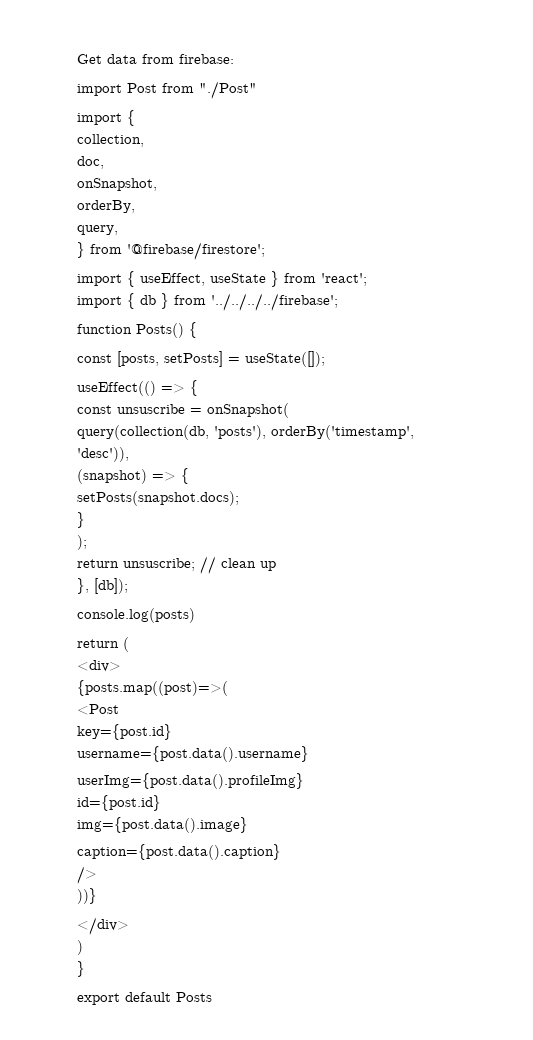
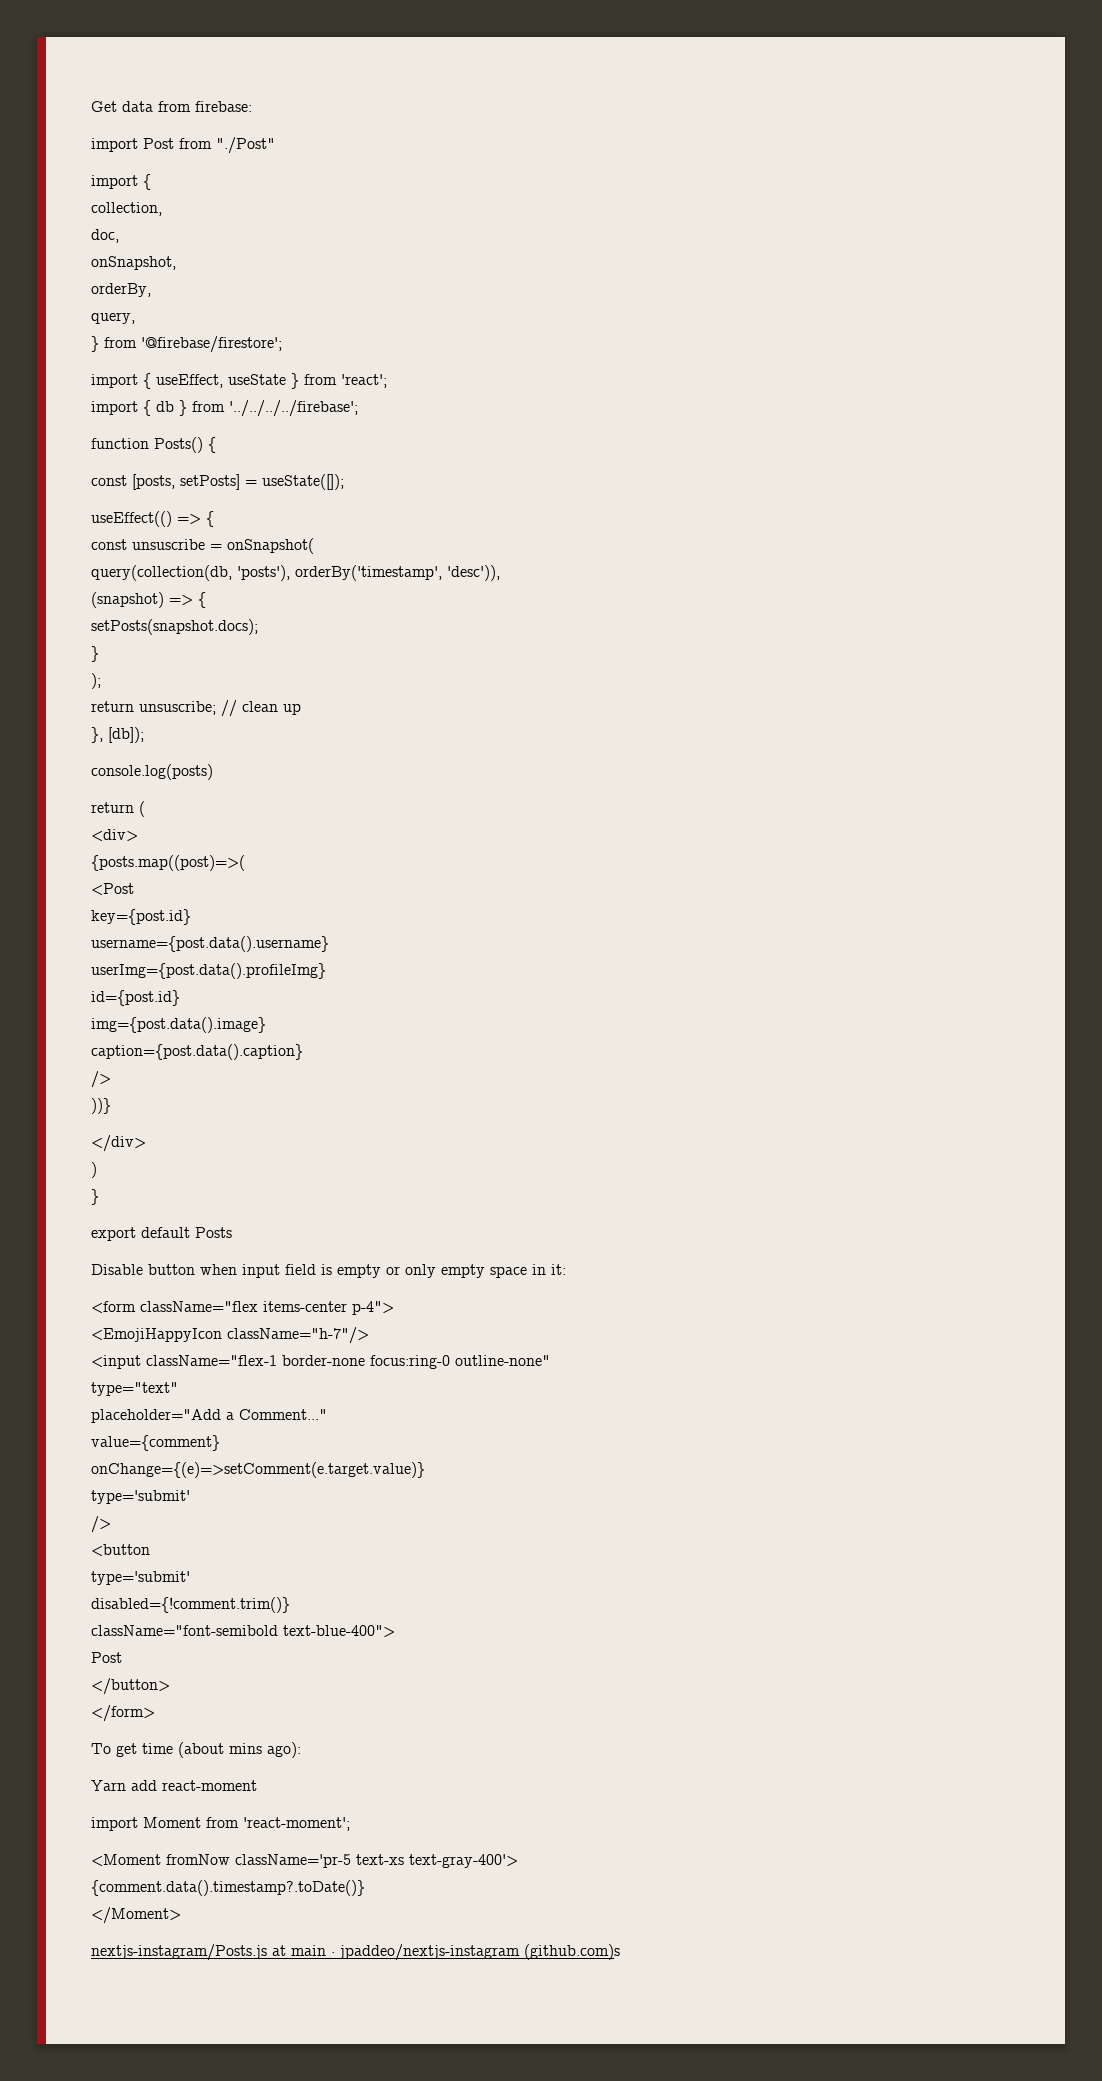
+ Disable button when input field is empty or only empty space in it:
+ <form className="flex items-center p-4">
+ <EmojiHappyIcon className="h-7"/>
+ <input className="flex-1 border-none focus:ring-0 outline-none"
+ type="text"
+ placeholder="Add a Comment..."
+ value={comment}
+ onChange={(e)=>setComment(e.target.value)}
+ type='submit'
+ />
+ <button
+ type='submit'
+ disabled={!comment.trim()}
+ className="font-semibold text-blue-400">
+ Post
+ </button>
+ </form>
+ To get time (about mins ago):
+ Yarn add react-moment
+ import Moment from 'react-moment';
+ <Moment fromNow className='pr-5 text-xs text-gray-400'>
+ {comment.data().timestamp?.toDate()}
+ </Moment>
+ nextjs-instagram/Posts.js at main · jpaddeo/nextjs-instagram (github.com)s

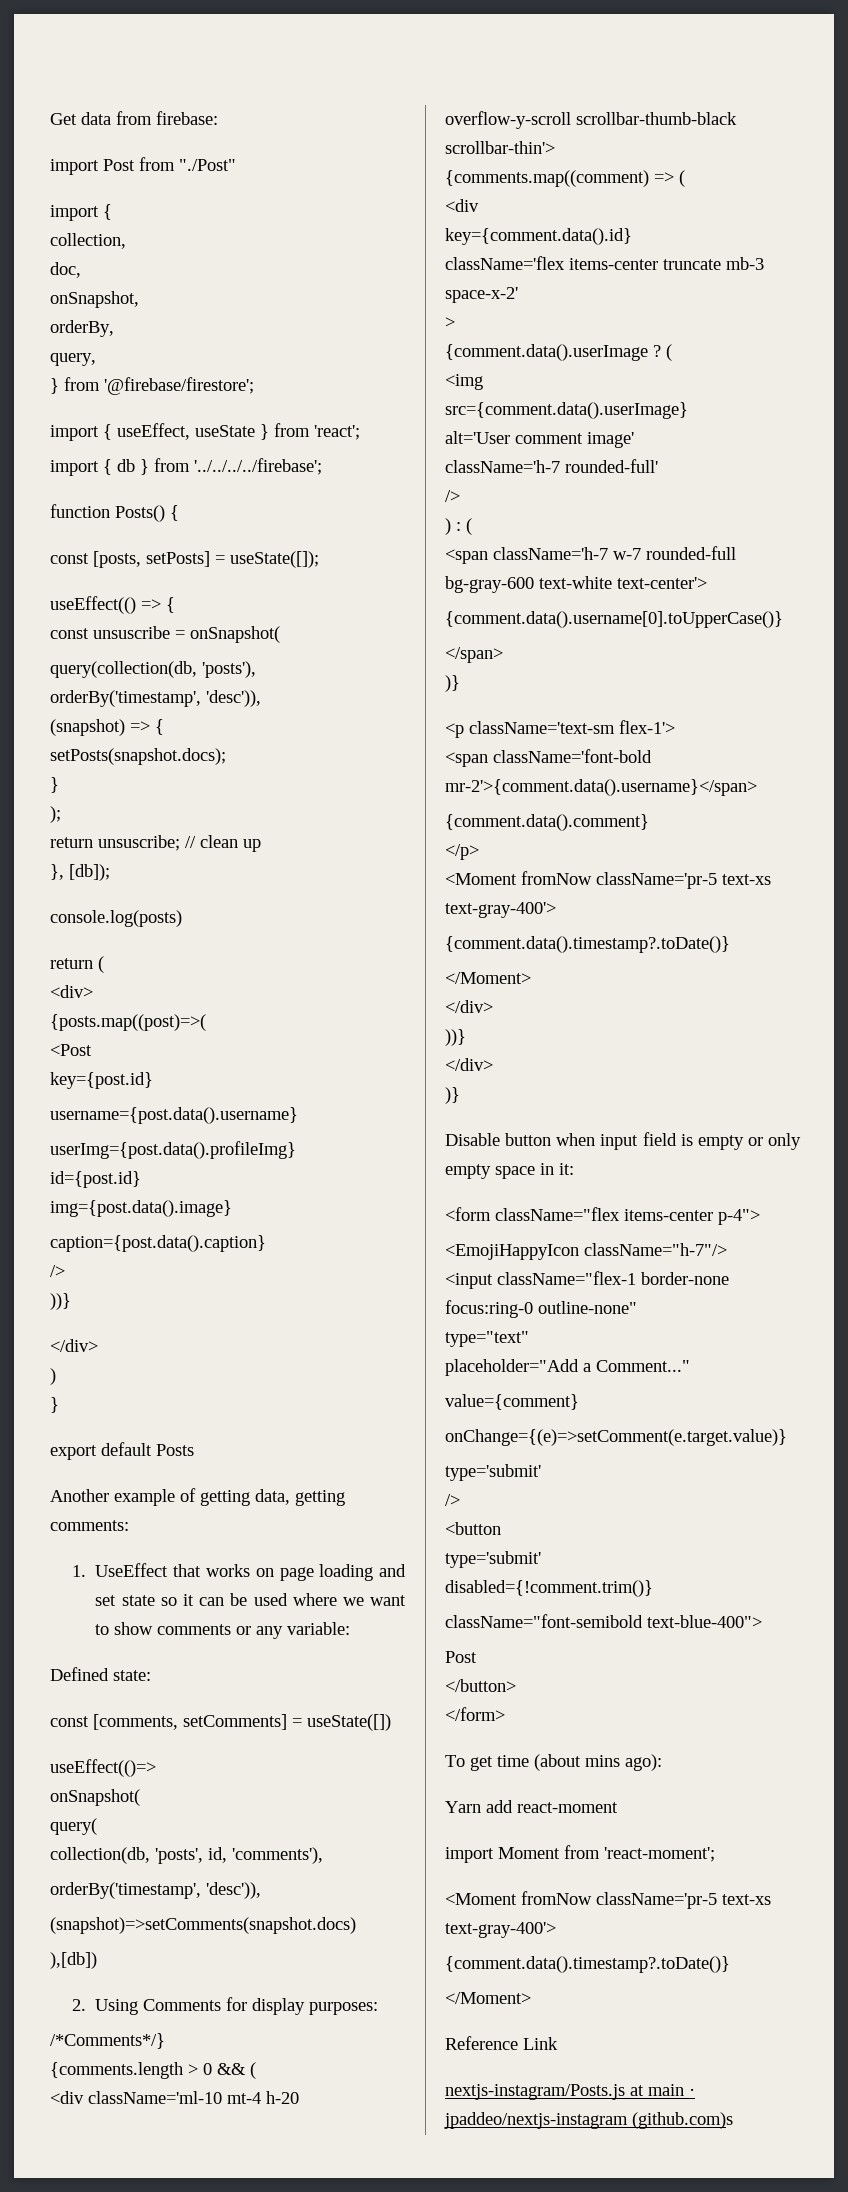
+ Another example of getting data, getting comments:
+ 1. UseEffect that works on page loading and set state so it can be used where we want to show comments or any variable:
+ Defined state:
+ const [comments, setComments] = useState([])
+ useEffect(()=>
+ onSnapshot(
+ query(
+ collection(db, 'posts', id, 'comments'),
+ orderBy('timestamp', 'desc')),
+ (snapshot)=>setComments(snapshot.docs)
+ ),[db])
+ 2. Using Comments for display purposes:
+ /*Comments*/}
+ {comments.length > 0 && (
+ <div className='ml-10 mt-4 h-20 overflow-y-scroll scrollbar-thumb-black scrollbar-thin'>
+ {comments.map((comment) => (
+ <div
+ key={comment.data().id}
+ className='flex items-center truncate mb-3 space-x-2'
+ >
+ {comment.data().userImage ? (
+ <img
+ src={comment.data().userImage}
+ alt='User comment image'
+ className='h-7 rounded-full'
+ />
+ ) : (
+ <span className='h-7 w-7 rounded-full bg-gray-600 text-white text-center'>
+ {comment.data().username[0].toUpperCase()}
+ </span>
+ )}
+ <p className='text-sm flex-1'>
+ <span className='font-bold mr-2'>{comment.data().username}</span>
+ {comment.data().comment}
+ </p>
+ <Moment fromNow className='pr-5 text-xs text-gray-400'>
+ {comment.data().timestamp?.toDate()}
+ </Moment>
+ </div>
+ ))}
+ </div>
+ )}
+ Reference Link

